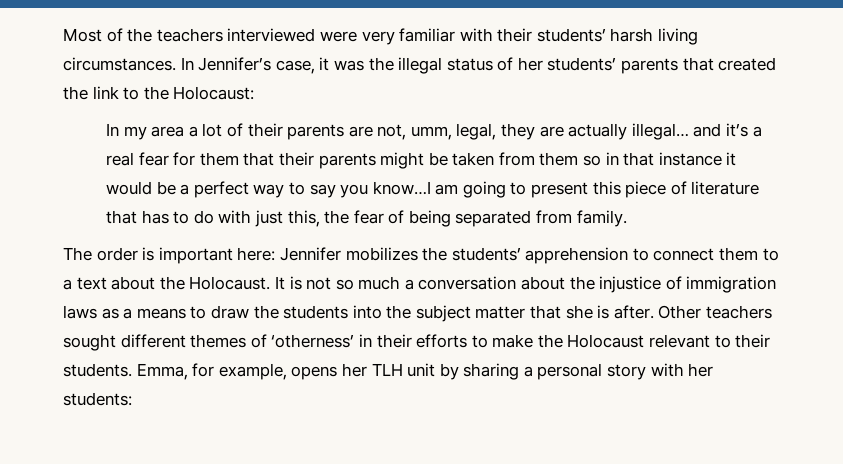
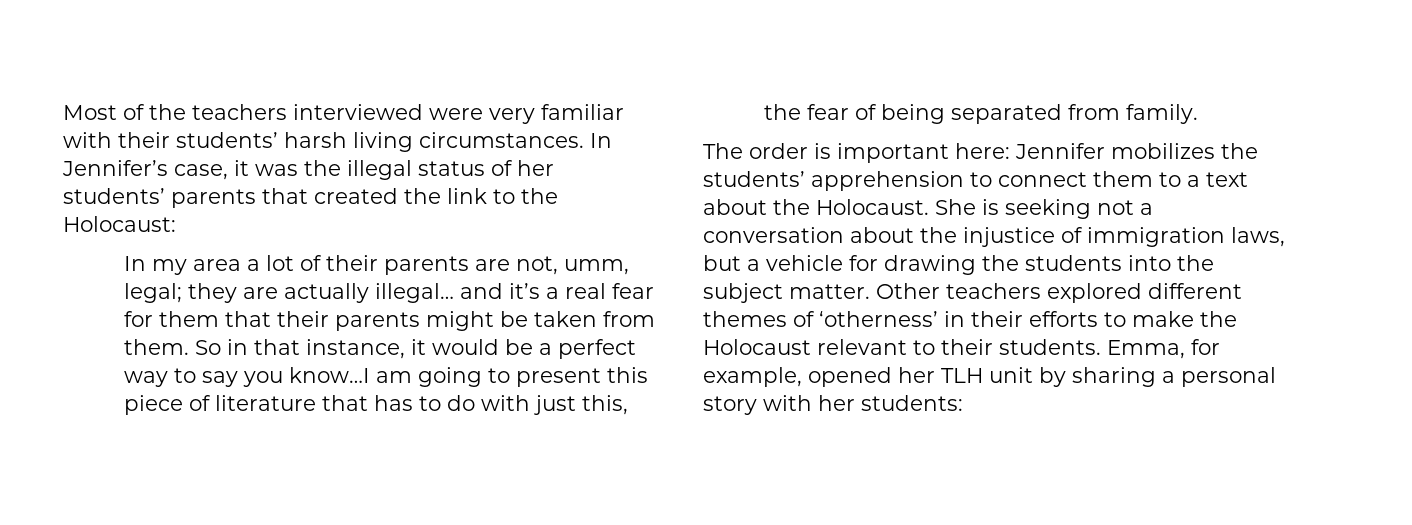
- In my area a lot of their parents are not, umm, legal, they are actually illegal… and it’s a real fear for them that their parents might be taken from them so in that instance it would be a perfect way to say you know…I am going to present this piece of literature that has to do with just this, the fear of being separated from family.
+ In my area a lot of their parents are not, umm, legal; they are actually illegal… and it’s a real fear for them that their parents might be taken from them. So in that instance, it would be a perfect way to say you know…I am going to present this piece of literature that has to do with just this, the fear of being separated from family.
- It is not so much a conversation about the injustice of immigration laws as a means to draw the students into the subject matter that she is after.
+ She is seeking not a conversation about the injustice of immigration laws, but a vehicle for drawing the students into the subject matter.
- Other teachers sought different themes of ‘otherness’ in their efforts to make the Holocaust relevant to their students.
+ Other teachers explored different themes of ‘otherness’ in their efforts to make the Holocaust relevant to their students.
- Emma, for example, opens her TLH unit by sharing a personal story with her students:
+ Emma, for example, opened her TLH unit by sharing a personal story with her students:

